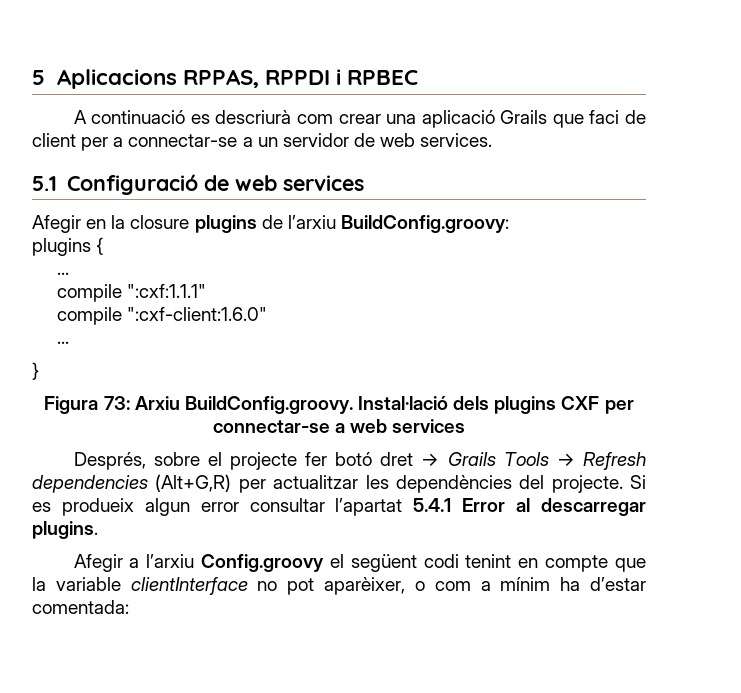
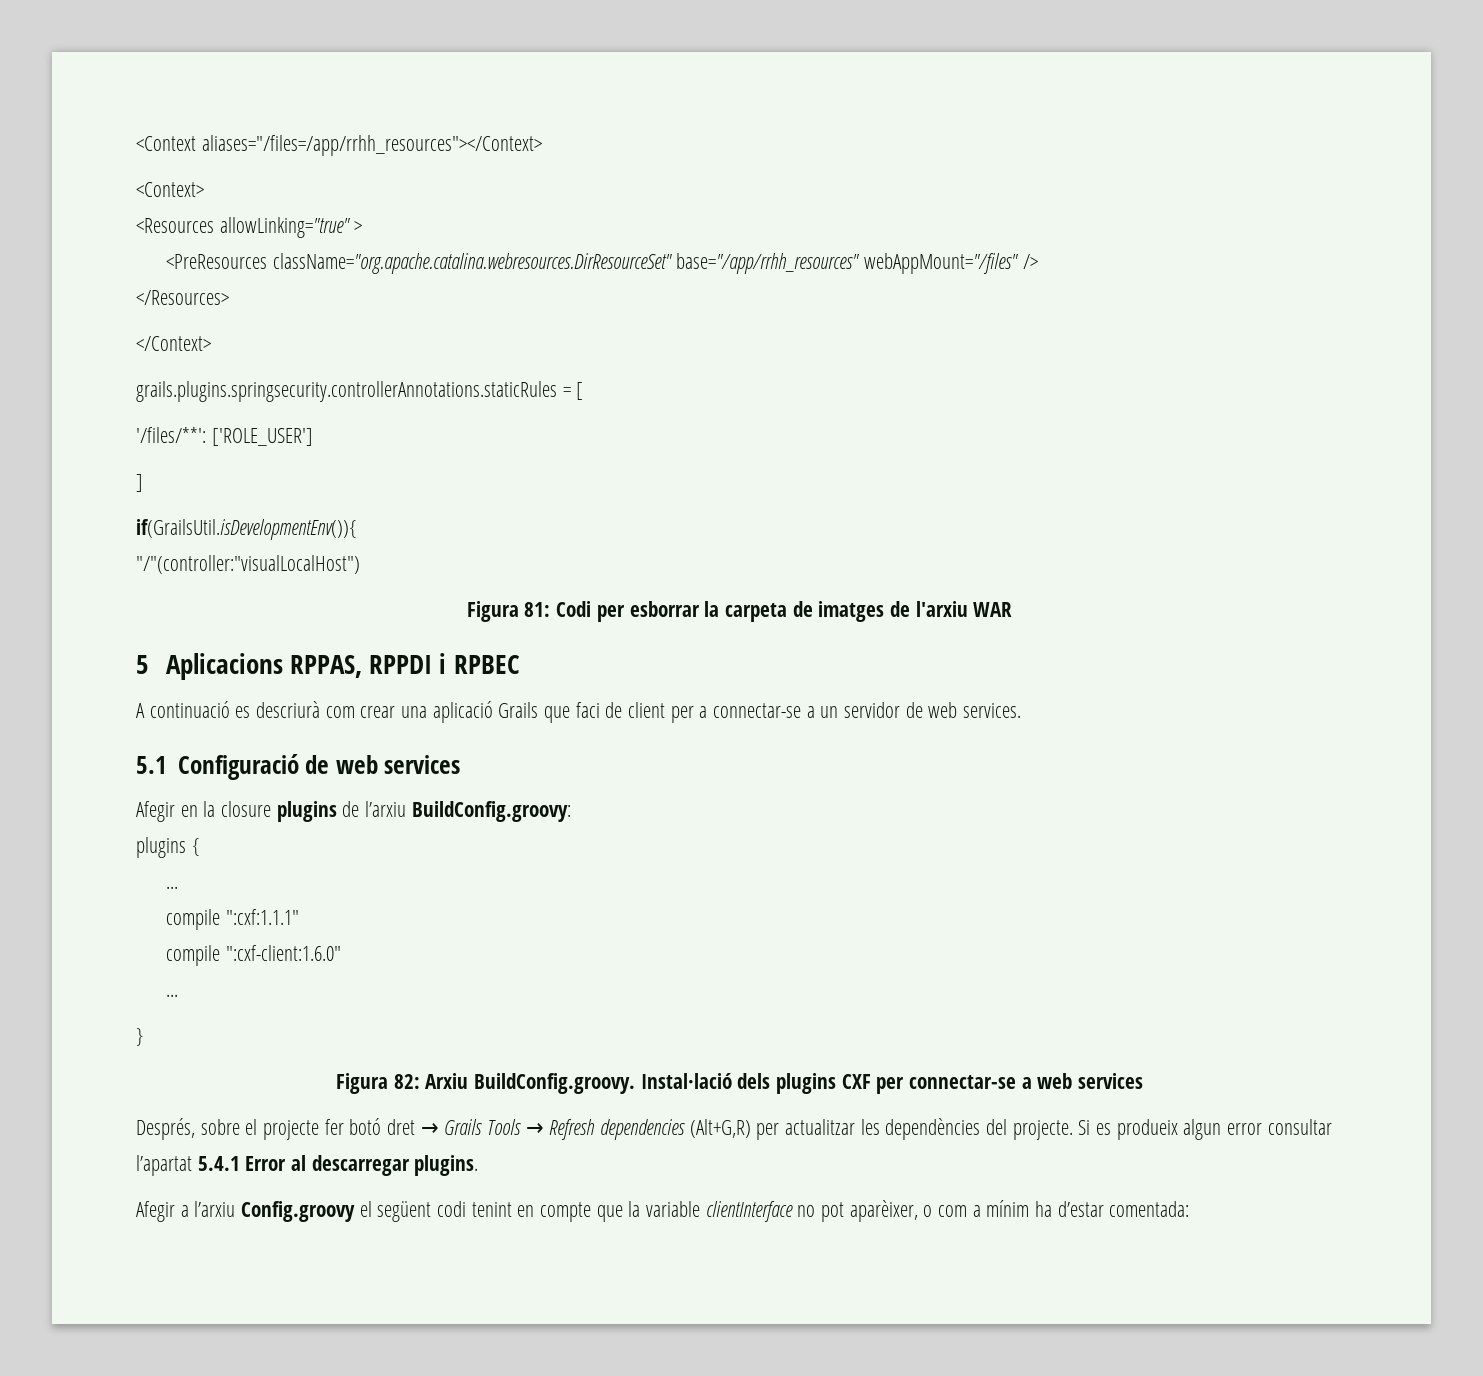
+ <Context aliases="/files=/app/rrhh_resources"></Context>
+ <Context>
+ <Resources allowLinking="true" >
+ <PreResources className="org.apache.catalina.webresources.DirResourceSet" base="/app/rrhh_resources" webAppMount="/files" />
+ </Resources>
+ </Context>
+ grails.plugins.springsecurity.controllerAnnotations.staticRules = [
+ '/files/**': ['ROLE_USER']
+ ]
+ if(GrailsUtil.isDevelopmentEnv()){
+ "/"(controller:"visualLocalHost")
+ Figura 81: Codi per esborrar la carpeta de imatges de l'arxiu WAR
- Figura 73: Arxiu BuildConfig.groovy. Instal·lació dels plugins CXF per connectar-se a web services
+ Figura 82: Arxiu BuildConfig.groovy. Instal·lació dels plugins CXF per connectar-se a web services

